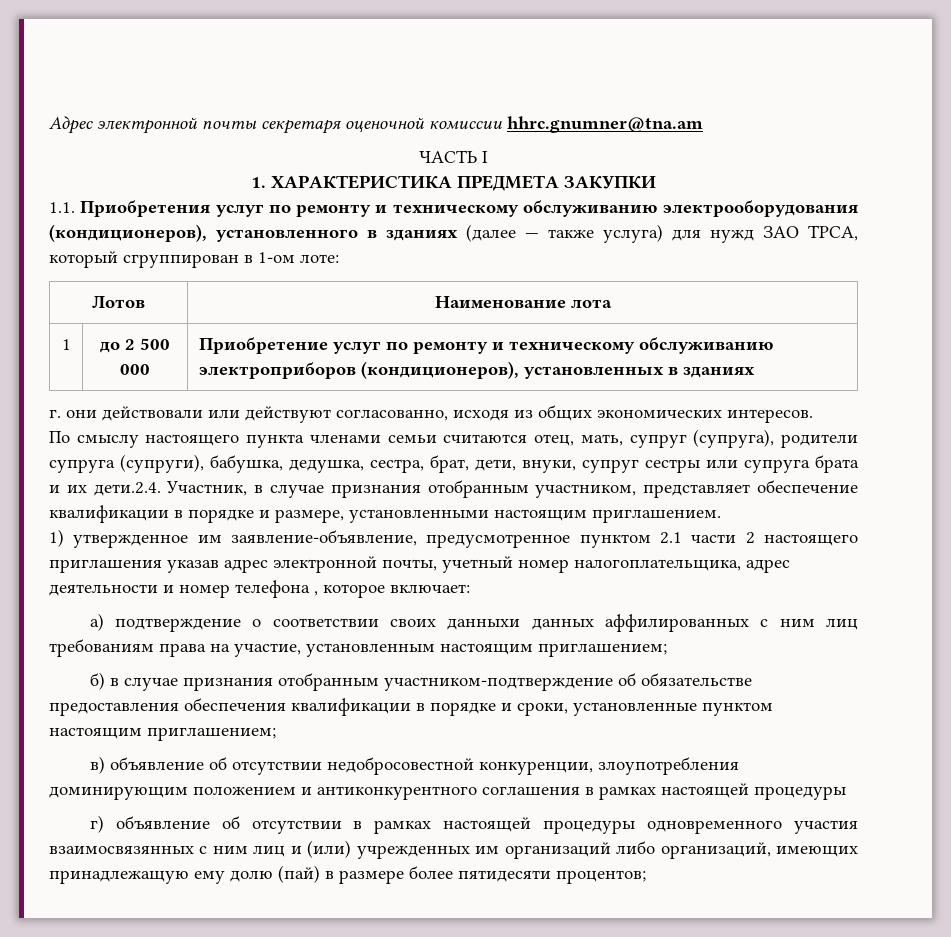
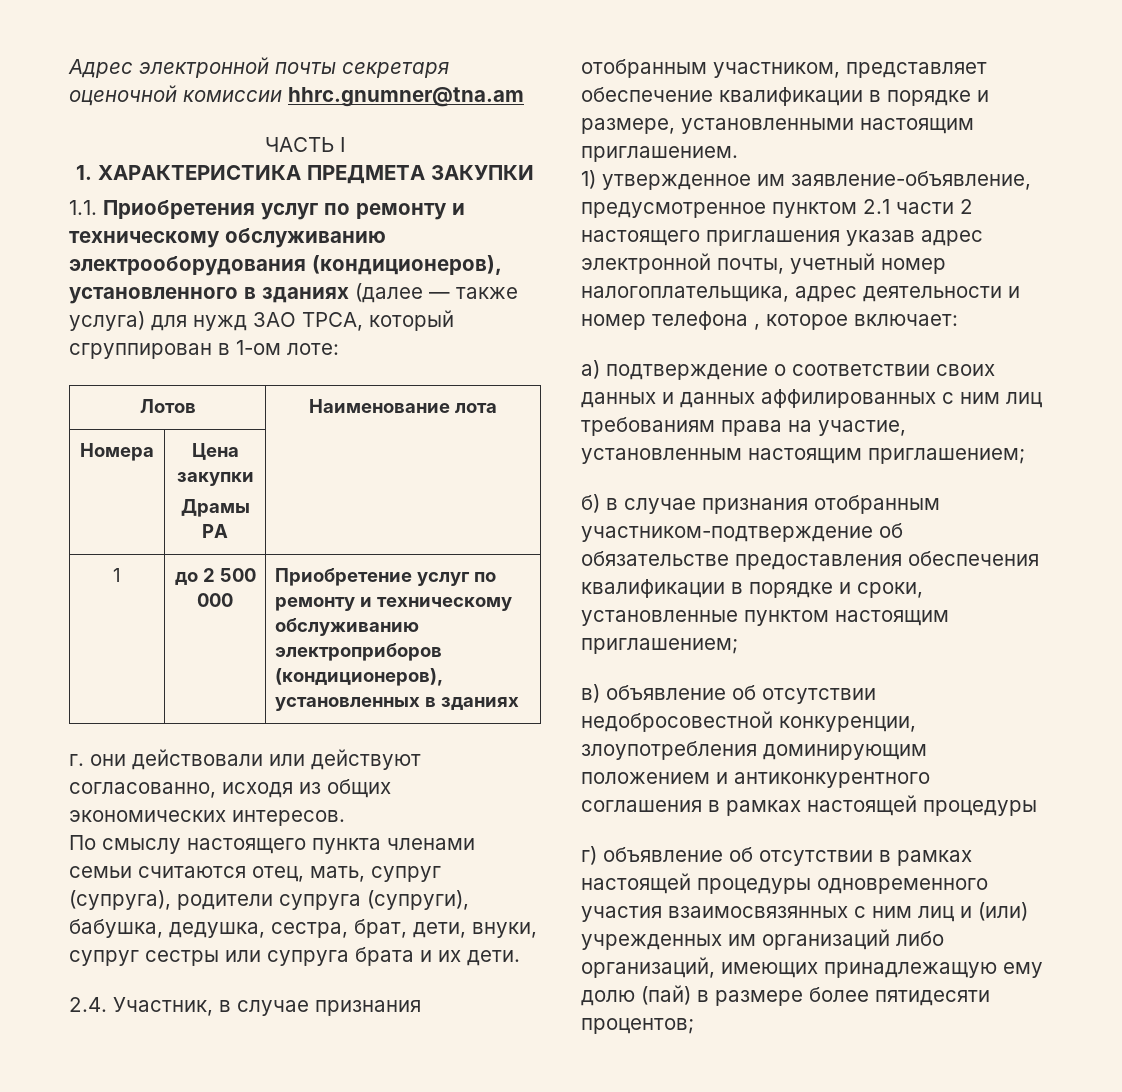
+ Номера | Цена закупки
+ Драмы РА |
- По смыслу настоящего пункта членами семьи считаются отец, мать, супруг (супруга), родители супруга (супруги), бабушка, дедушка, сестра, брат, дети, внуки, супруг сестры или супруга брата и их дети.2.4. Участник, в случае признания отобранным участником, представляет обеспечение квалификации в порядке и размере, установленными настоящим приглашением.
+ По смыслу настоящего пункта членами семьи считаются отец, мать, супруг (супруга), родители супруга (супруги), бабушка, дедушка, сестра, брат, дети, внуки, супруг сестры или супруга брата и их дети.
+ 2.4. Участник, в случае признания отобранным участником, представляет обеспечение квалификации в порядке и размере, установленными настоящим приглашением.
- а) подтверждение о соответствии своих данныхи данных аффилированных с ним лиц требованиям права на участие, установленным настоящим приглашением;
+ а) подтверждение о соответствии своих данных и данных аффилированных с ним лиц требованиям права на участие, установленным настоящим приглашением;

